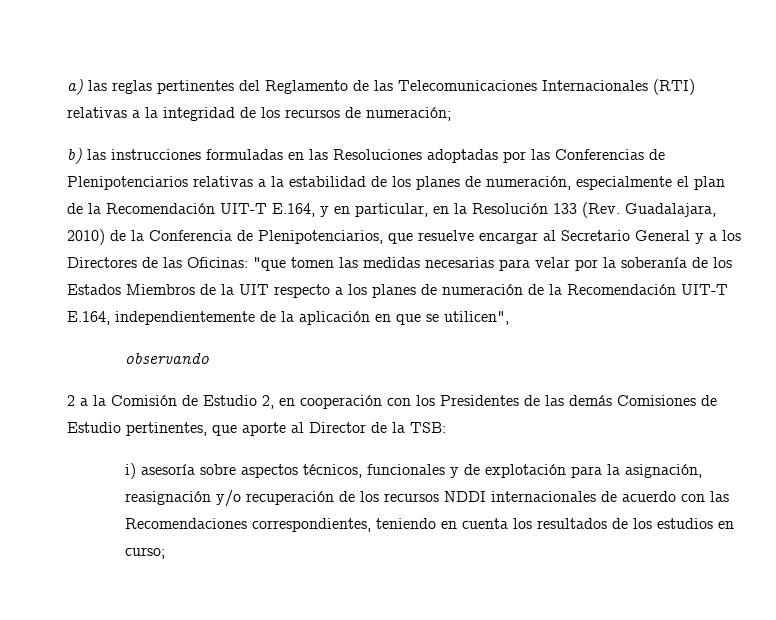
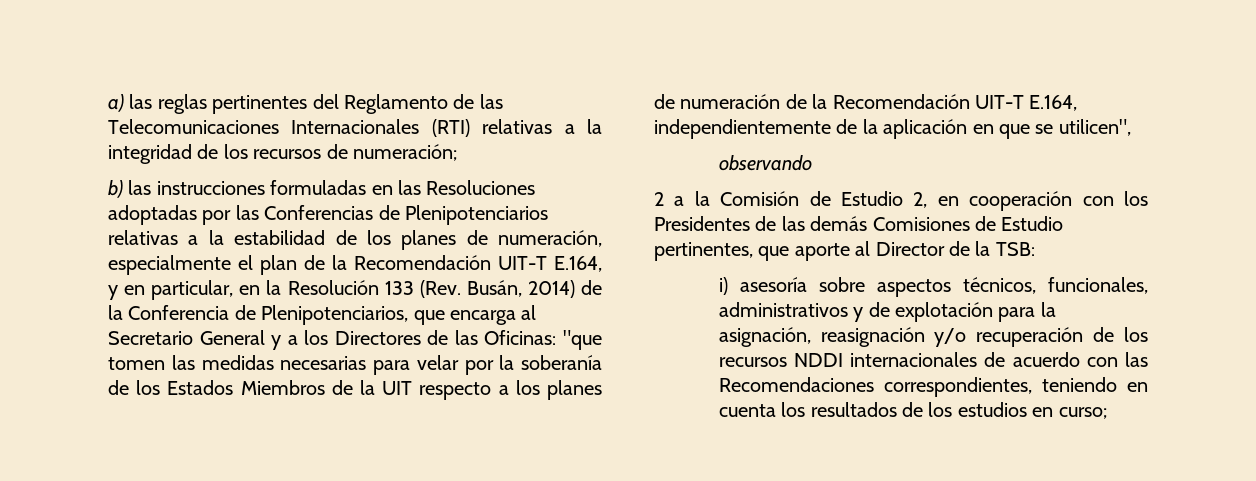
- b) las instrucciones formuladas en las Resoluciones adoptadas por las Conferencias de Plenipotenciarios relativas a la estabilidad de los planes de numeración, especialmente el plan de la Recomendación UIT-T E.164, y en particular, en la Resolución 133 (Rev. Guadalajara, 2010) de la Conferencia de Plenipotenciarios, que resuelve encargar al Secretario General y a los Directores de las Oficinas:
+ b) las instrucciones formuladas en las Resoluciones adoptadas por las Conferencias de Plenipotenciarios relativas a la estabilidad de los planes de numeración, especialmente el plan de la Recomendación UIT-T E.164, y en particular, en la Resolución 133 (Rev. Busán, 2014) de la Conferencia de Plenipotenciarios, que encarga al Secretario General y a los Directores de las Oficinas:
- i) asesoría sobre aspectos técnicos, funcionales y de explotación para la asignación, reasignación y/o recuperación de los recursos NDDI internacionales de acuerdo con las Recomendaciones correspondientes, teniendo en cuenta los resultados de los estudios en curso;
+ i) asesoría sobre aspectos técnicos, funcionales, administrativos y de explotación para la asignación, reasignación y/o recuperación de los recursos NDDI internacionales de acuerdo con las Recomendaciones correspondientes, teniendo en cuenta los resultados de los estudios en curso;

